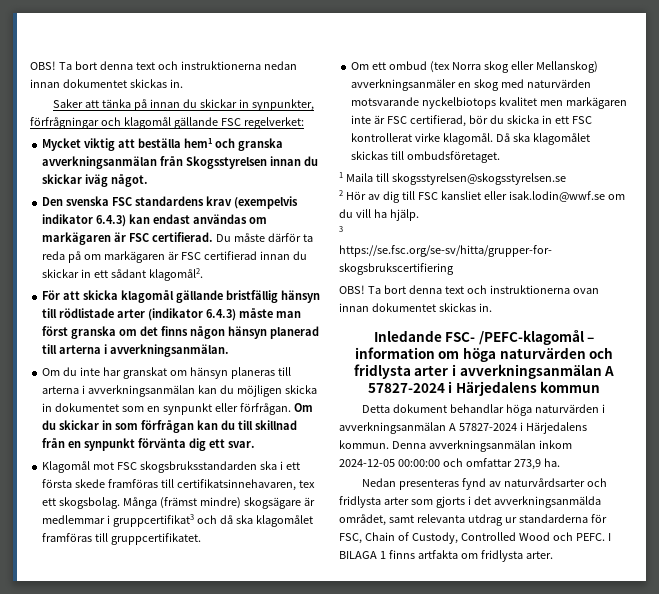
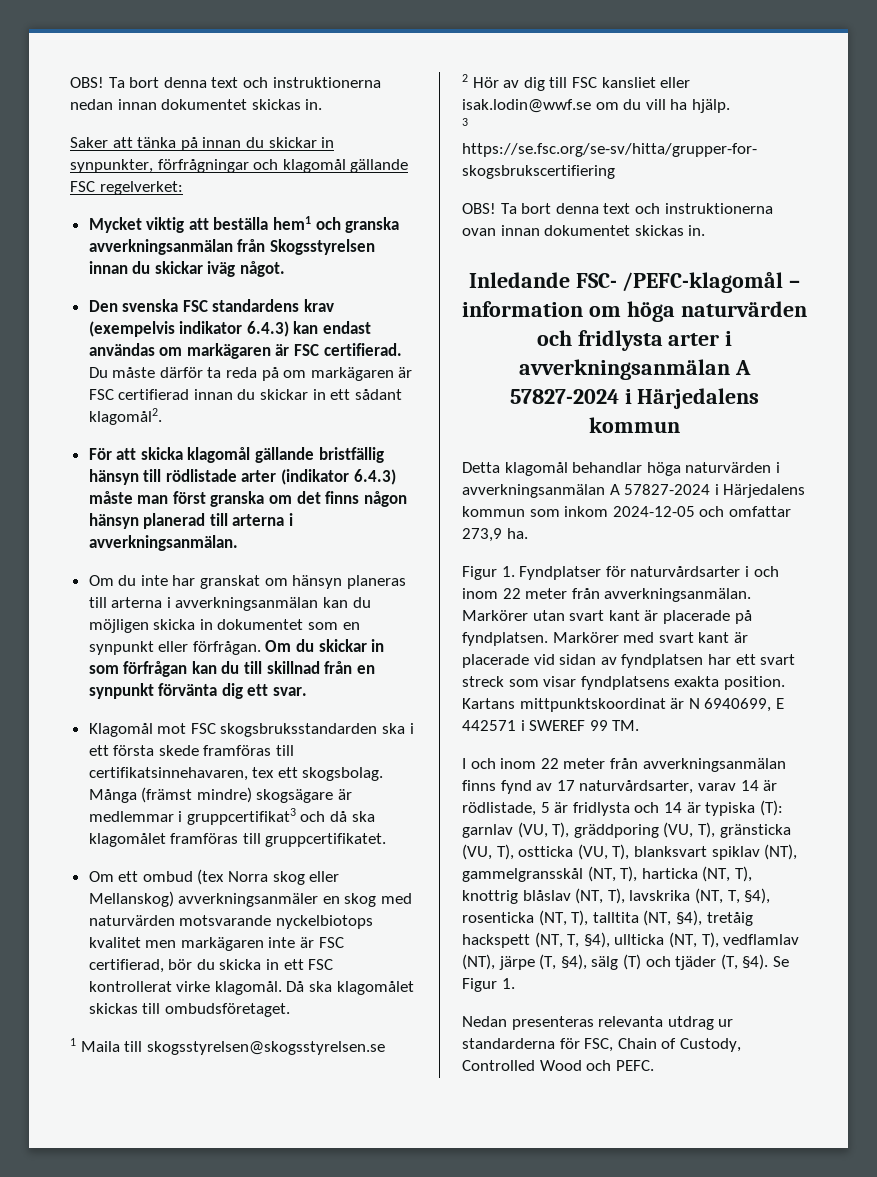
- Detta dokument behandlar höga naturvärden i avverkningsanmälan A 57827-2024 i Härjedalens kommun. Denna avverkningsanmälan inkom 2024-12-05 00:00:00 och omfattar 273,9 ha.
+ Detta klagomål behandlar höga naturvärden i avverkningsanmälan A 57827-2024 i Härjedalens kommun som inkom 2024-12-05 och omfattar 273,9 ha.
- Nedan presenteras fynd av naturvårdsarter och fridlysta arter som gjorts i det avverkningsanmälda området, samt relevanta utdrag ur standarderna för FSC, Chain of Custody, Controlled Wood och PEFC. I BILAGA 1 finns artfakta om fridlysta arter.
+ Figur 1. Fyndplatser för naturvårdsarter i och inom 22 meter från avverkningsanmälan. Markörer utan svart kant är placerade på fyndplatsen. Markörer med svart kant är placerade vid sidan av fyndplatsen har ett svart streck som visar fyndplatsens exakta position. Kartans mittpunktskoordinat är N 6940699, E 442571 i SWEREF 99 TM.
+ I och inom 22 meter från avverkningsanmälan finns fynd av 17 naturvårdsarter, varav 14 är rödlistade, 5 är fridlysta och 14 är typiska (T): garnlav (VU, T), gräddporing (VU, T), gränsticka (VU, T), ostticka (VU, T), blanksvart spiklav (NT), gammelgransskål (NT, T), harticka (NT, T), knottrig blåslav (NT, T), lavskrika (NT, T, §4), rosenticka (NT, T), talltita (NT, §4), tretåig hackspett (NT, T, §4), ullticka (NT, T), vedflamlav (NT), järpe (T, §4), sälg (T) och tjäder (T, §4). Se Figur 1.
+ Nedan presenteras relevanta utdrag ur standarderna för FSC, Chain of Custody, Controlled Wood och PEFC.

